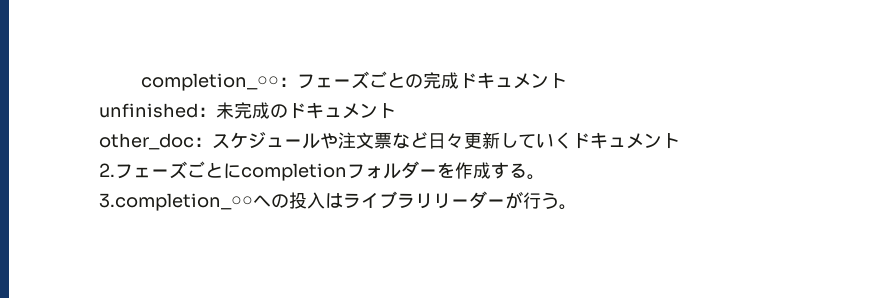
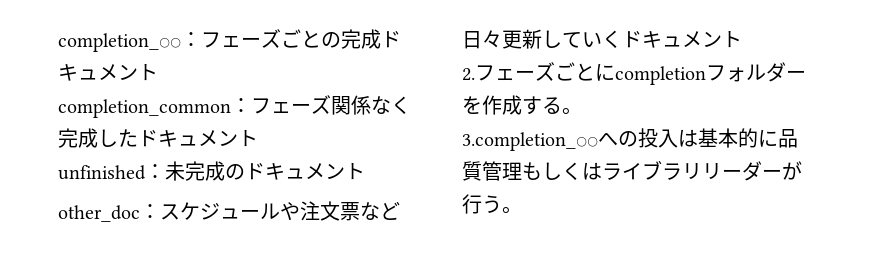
+ completion_common：フェーズ関係なく完成したドキュメント
- 3.completion_○○への投入はライブラリリーダーが行う。
+ 3.completion_○○への投入は基本的に品質管理もしくはライブラリリーダーが行う。

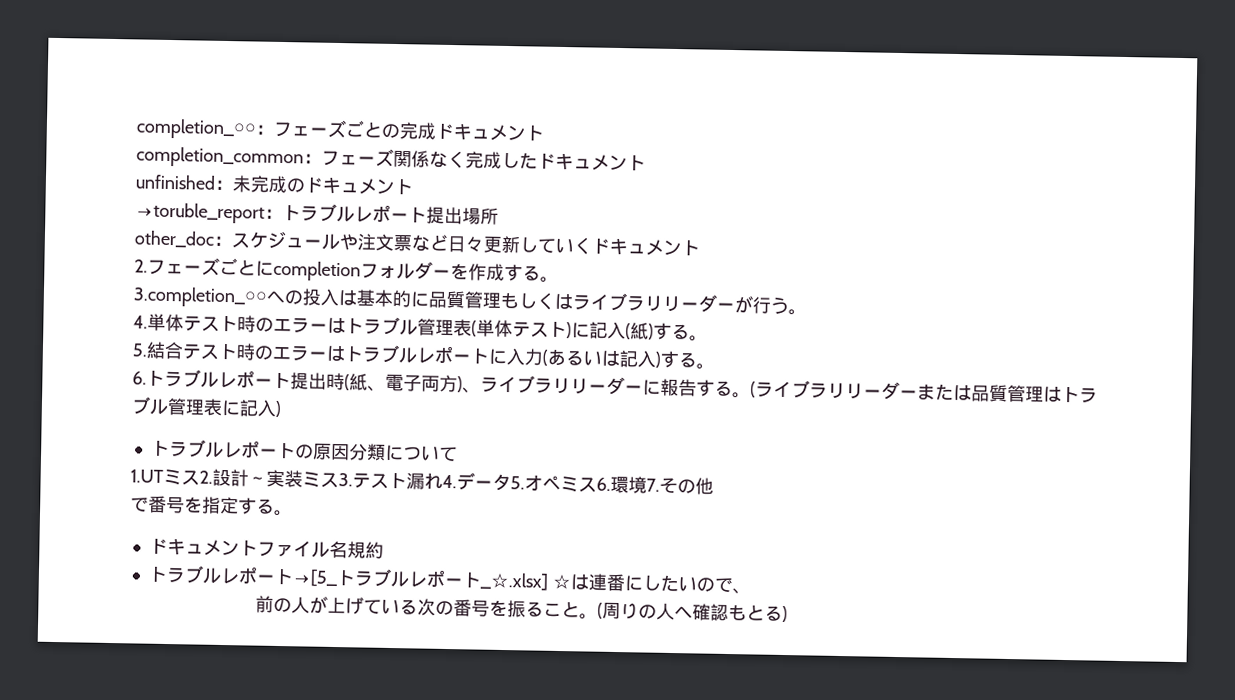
+ →toruble_report：トラブルレポート提出場所
+ 4.単体テスト時のエラーはトラブル管理表(単体テスト)に記入(紙)する。
+ 5.結合テスト時のエラーはトラブルレポートに入力(あるいは記入)する。
+ 6.トラブルレポート提出時(紙、電子両方)、ライブラリリーダーに報告する。(ライブラリリーダーまたは品質管理はトラブル管理表に記入)
+ トラブルレポートの原因分類について
+ 1.UTミス2.設計～実装ミス3.テスト漏れ4.データ5.オペミス6.環境7.その他
+ で番号を指定する。
+ ドキュメントファイル名規約
+ トラブルレポート→[5_トラブルレポート_☆.xlsx] ☆は連番にしたいので、
+ 前の人が上げている次の番号を振ること。(周りの人へ確認もとる)

